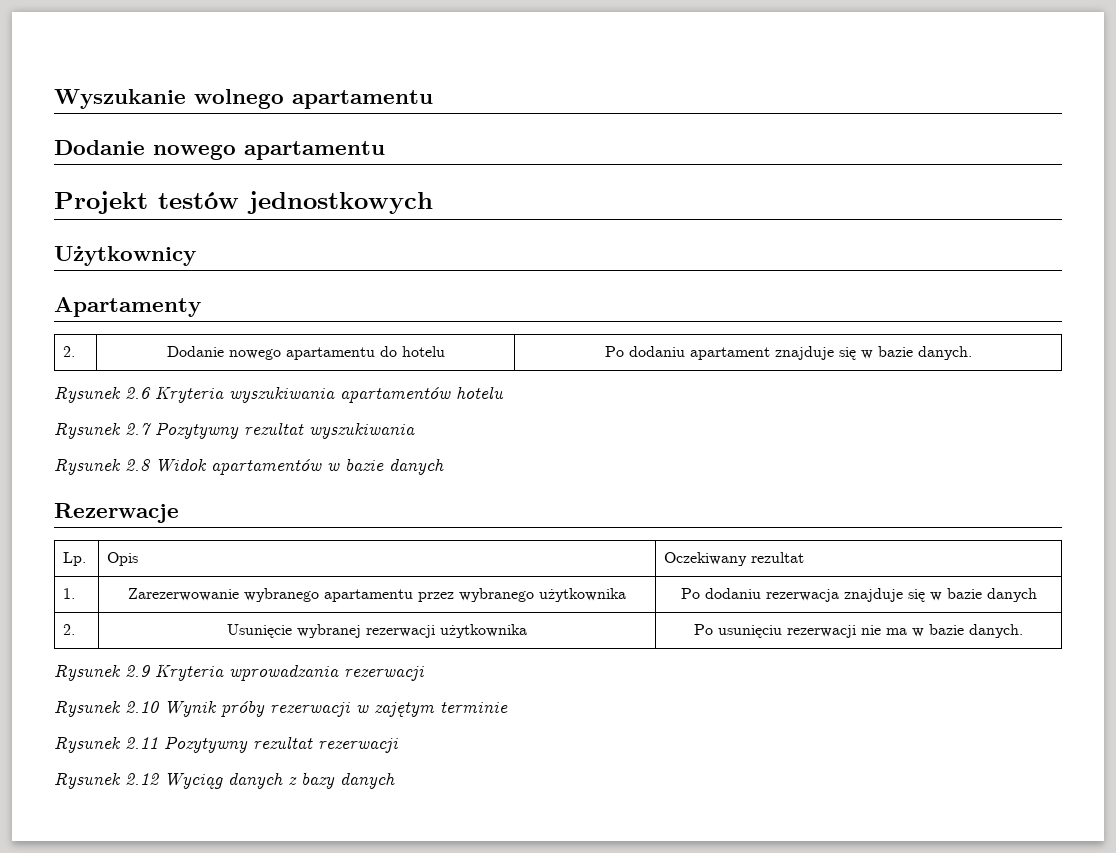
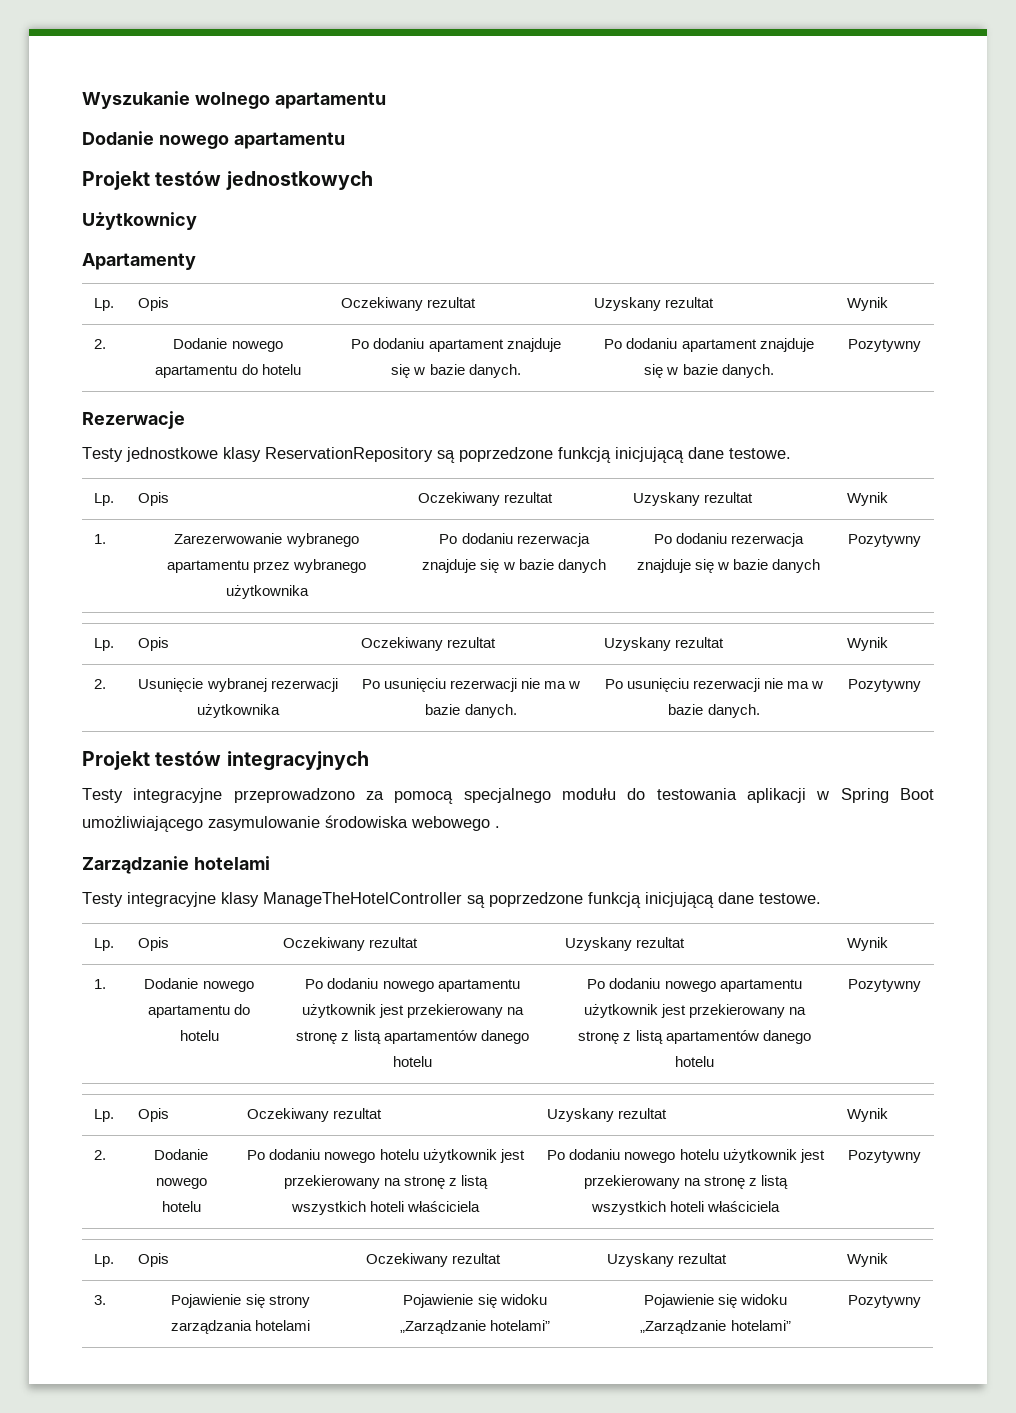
  Apartamenty
+ Lp. | Opis | Oczekiwany rezultat | Uzyskany rezultat | Wynik
- 2. | Dodanie nowego apartamentu do hotelu | Po dodaniu apartament znajduje się w bazie danych.
- Rysunek 2.6 Kryteria wyszukiwania apartamentów hotelu
- Rysunek 2.7 Pozytywny rezultat wyszukiwania
- Rysunek 2.8 Widok apartamentów w bazie danych
+ 2. | Dodanie nowego apartamentu do hotelu | Po dodaniu apartament znajduje się w bazie danych. | Po dodaniu apartament znajduje się w bazie danych. | Pozytywny
  Rezerwacje
- Lp. | Opis | Oczekiwany rezultat
+ Testy jednostkowe klasy ReservationRepository są poprzedzone funkcją inicjującą dane testowe.
+ Lp. | Opis | Oczekiwany rezultat | Uzyskany rezultat | Wynik
- 1. | Zarezerwowanie wybranego apartamentu przez wybranego użytkownika | Po dodaniu rezerwacja znajduje się w bazie danych
+ 1. | Zarezerwowanie wybranego apartamentu przez wybranego użytkownika | Po dodaniu rezerwacja znajduje się w bazie danych | Po dodaniu rezerwacja znajduje się w bazie danych | Pozytywny
+ Lp. | Opis | Oczekiwany rezultat | Uzyskany rezultat | Wynik
- 2. | Usunięcie wybranej rezerwacji użytkownika | Po usunięciu rezerwacji nie ma w bazie danych.
- Rysunek 2.9 Kryteria wprowadzania rezerwacji
- Rysunek 2.10 Wynik próby rezerwacji w zajętym terminie
- Rysunek 2.11 Pozytywny rezultat rezerwacji
- Rysunek 2.12 Wyciąg danych z bazy danych
+ 2. | Usunięcie wybranej rezerwacji użytkownika | Po usunięciu rezerwacji nie ma w bazie danych. | Po usunięciu rezerwacji nie ma w bazie danych. | Pozytywny
+ Projekt testów integracyjnych
+ Testy integracyjne przeprowadzono za pomocą specjalnego modułu do testowania aplikacji w Spring Boot umożliwiającego zasymulowanie środowiska webowego .
+ Zarządzanie hotelami
+ Testy integracyjne klasy ManageTheHotelController są poprzedzone funkcją inicjującą dane testowe.
+ Lp. | Opis | Oczekiwany rezultat | Uzyskany rezultat | Wynik
+ 1. | Dodanie nowego apartamentu do hotelu | Po dodaniu nowego apartamentu użytkownik jest przekierowany na stronę z listą apartamentów danego hotelu | Po dodaniu nowego apartamentu użytkownik jest przekierowany na stronę z listą apartamentów danego hotelu | Pozytywny
+ Lp. | Opis | Oczekiwany rezultat | Uzyskany rezultat | Wynik
+ 2. | Dodanie nowego hotelu | Po dodaniu nowego hotelu użytkownik jest przekierowany na stronę z listą wszystkich hoteli właściciela | Po dodaniu nowego hotelu użytkownik jest przekierowany na stronę z listą wszystkich hoteli właściciela | Pozytywny
+ Lp. | Opis | Oczekiwany rezultat | Uzyskany rezultat | Wynik
+ 3. | Pojawienie się strony zarządzania hotelami | Pojawienie się widoku „Zarządzanie hotelami” | Pojawienie się widoku „Zarządzanie hotelami” | Pozytywny

